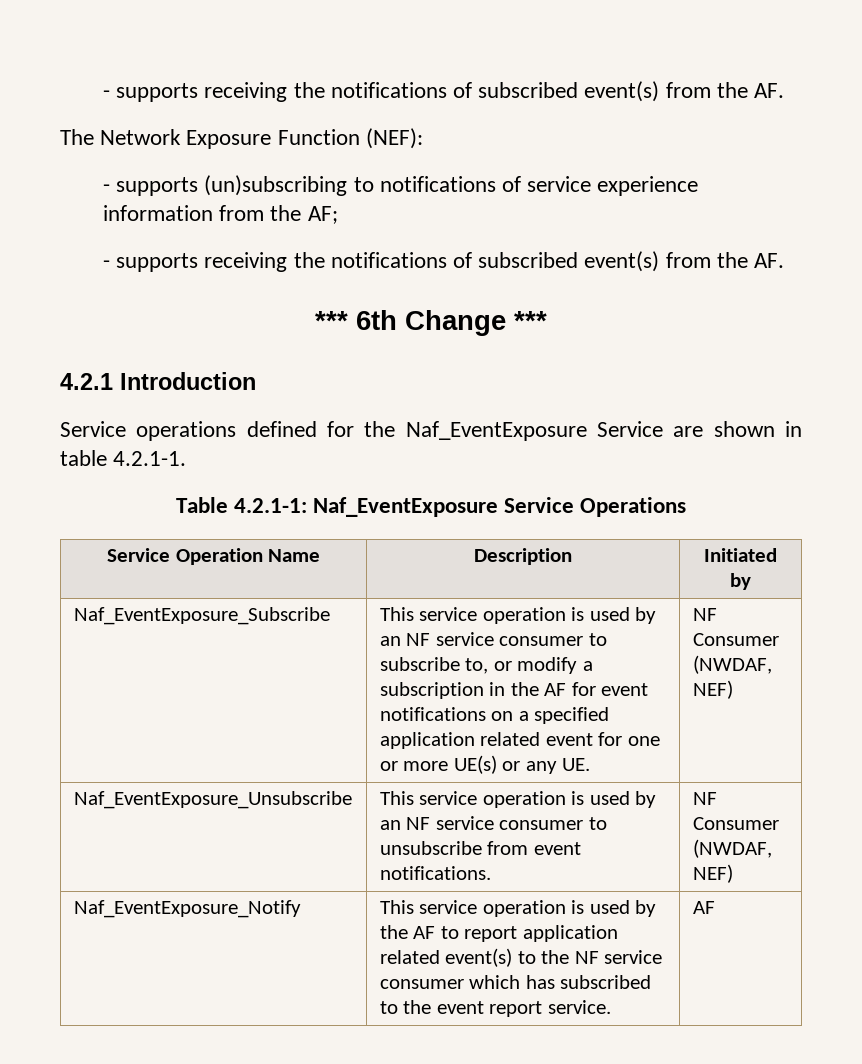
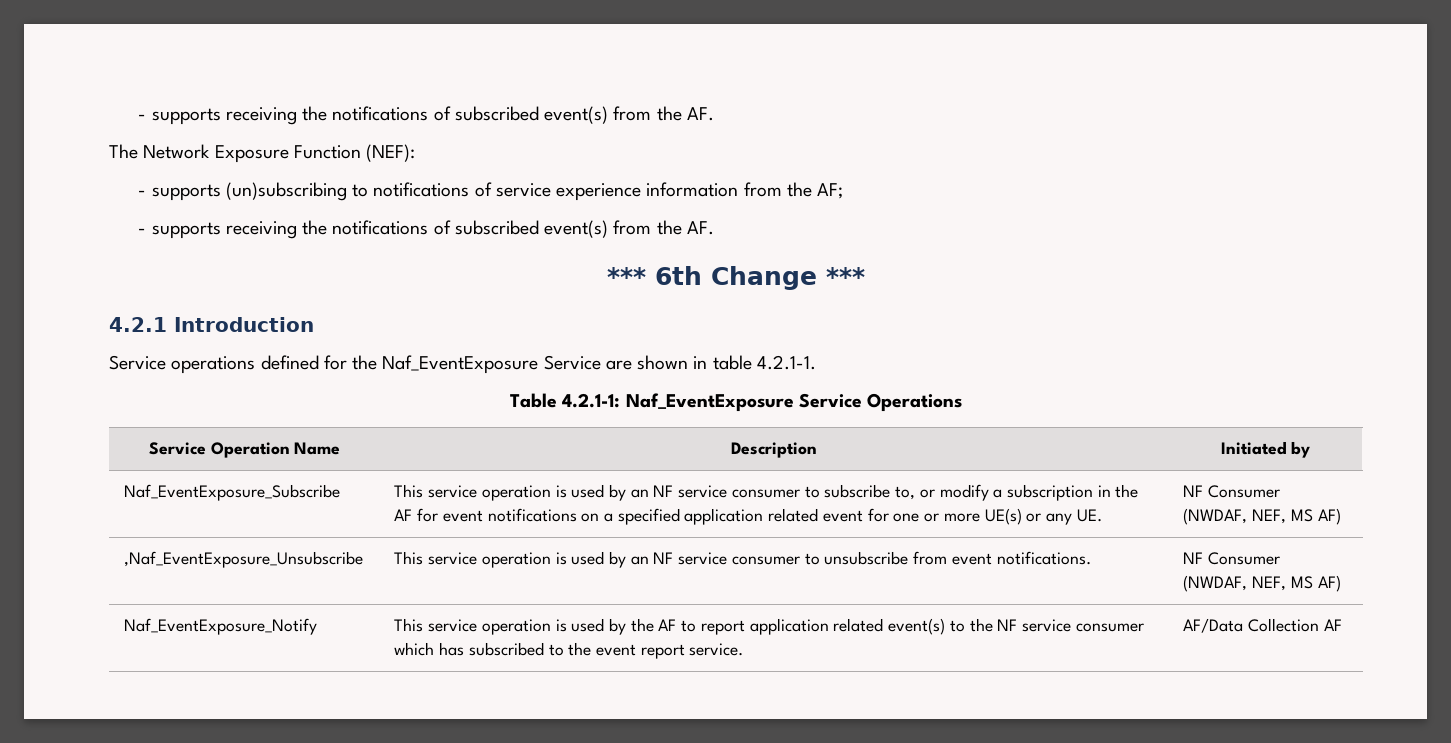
- This service operation is used by an NF service consumer to subscribe to, or modify a subscription in the AF for event notifications on a specified application related event for one or more UE(s) or any UE. | NF Consumer (NWDAF, NEF)
- Naf_EventExposure_Unsubscribe | This service operation is used by an NF service consumer to unsubscribe from event notifications. | NF Consumer (NWDAF, NEF)
+ This service operation is used by an NF service consumer to subscribe to, or modify a subscription in the AF for event notifications on a specified application related event for one or more UE(s) or any UE. | NF Consumer (NWDAF, NEF, MS AF)
+ ,Naf_EventExposure_Unsubscribe | This service operation is used by an NF service consumer to unsubscribe from event notifications. | NF Consumer (NWDAF, NEF, MS AF)
- Naf_EventExposure_Notify | This service operation is used by the AF to report application related event(s) to the NF service consumer which has subscribed to the event report service. | AF
+ Naf_EventExposure_Notify | This service operation is used by the AF to report application related event(s) to the NF service consumer which has subscribed to the event report service. | AF/Data Collection AF

